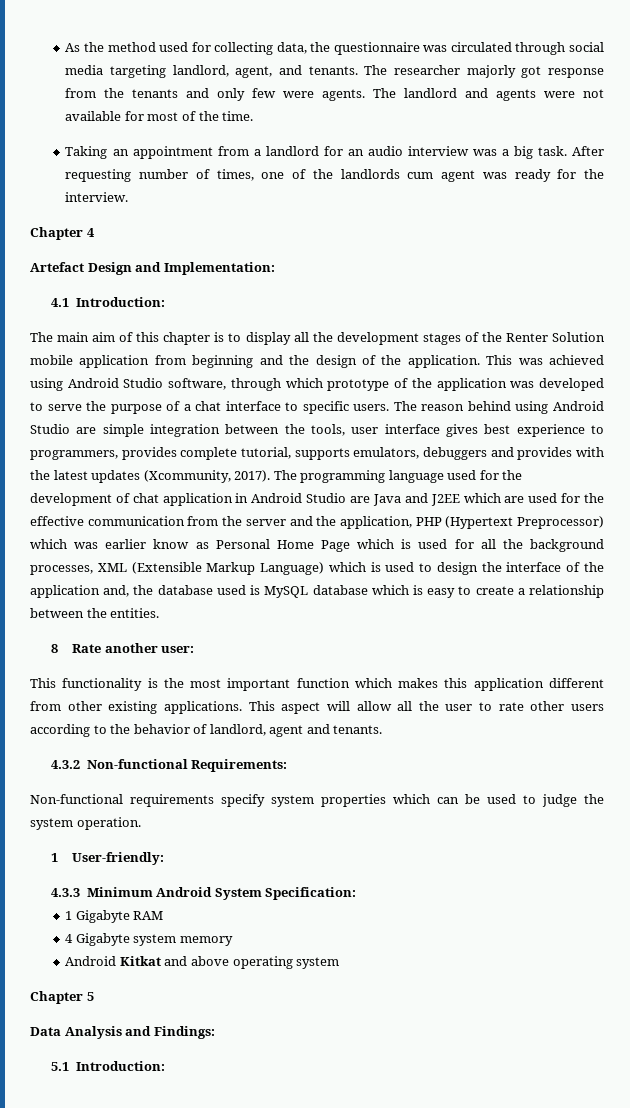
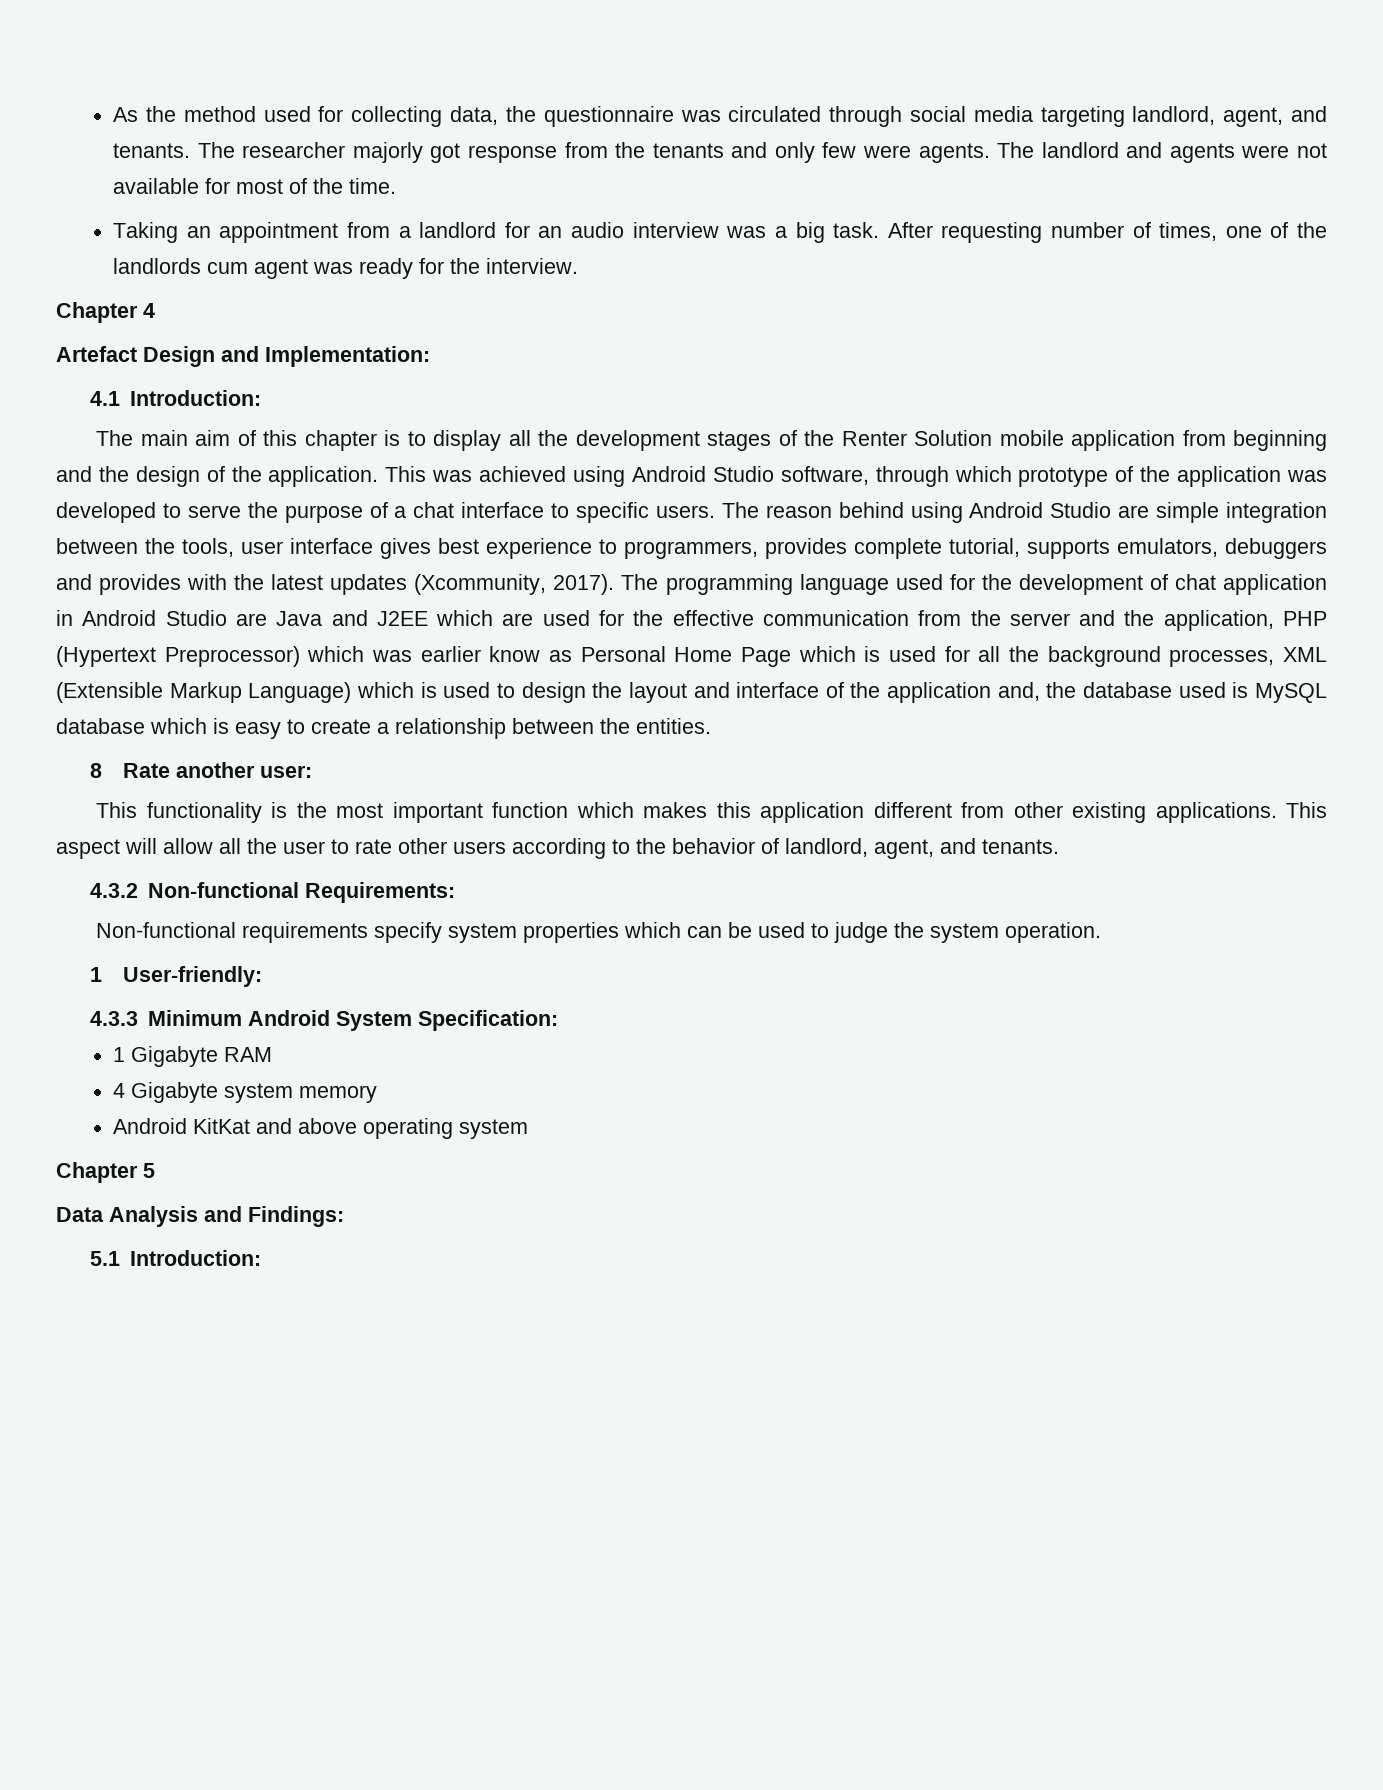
- The programming language used for the development of chat application in Android Studio are Java and J2EE which are used for the effective communication from the server and the application, PHP (Hypertext Preprocessor) which was earlier know as Personal Home Page which is used for all the background processes, XML (Extensible Markup Language) which is used to design the interface of the application and, the database used is MySQL database which is easy to create a relationship between the entities.
+ The programming language used for the development of chat application in Android Studio are Java and J2EE which are used for the effective communication from the server and the application, PHP (Hypertext Preprocessor) which was earlier know as Personal Home Page which is used for all the background processes, XML (Extensible Markup Language) which is used to design the layout and interface of the application and, the database used is MySQL database which is easy to create a relationship between the entities.
- This aspect will allow all the user to rate other users according to the behavior of landlord, agent and tenants.
+ This aspect will allow all the user to rate other users according to the behavior of landlord, agent, and tenants.
- Android Kitkat and above operating system
+ Android KitKat and above operating system

